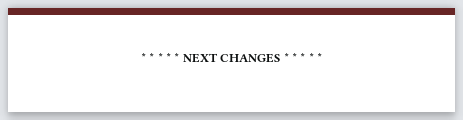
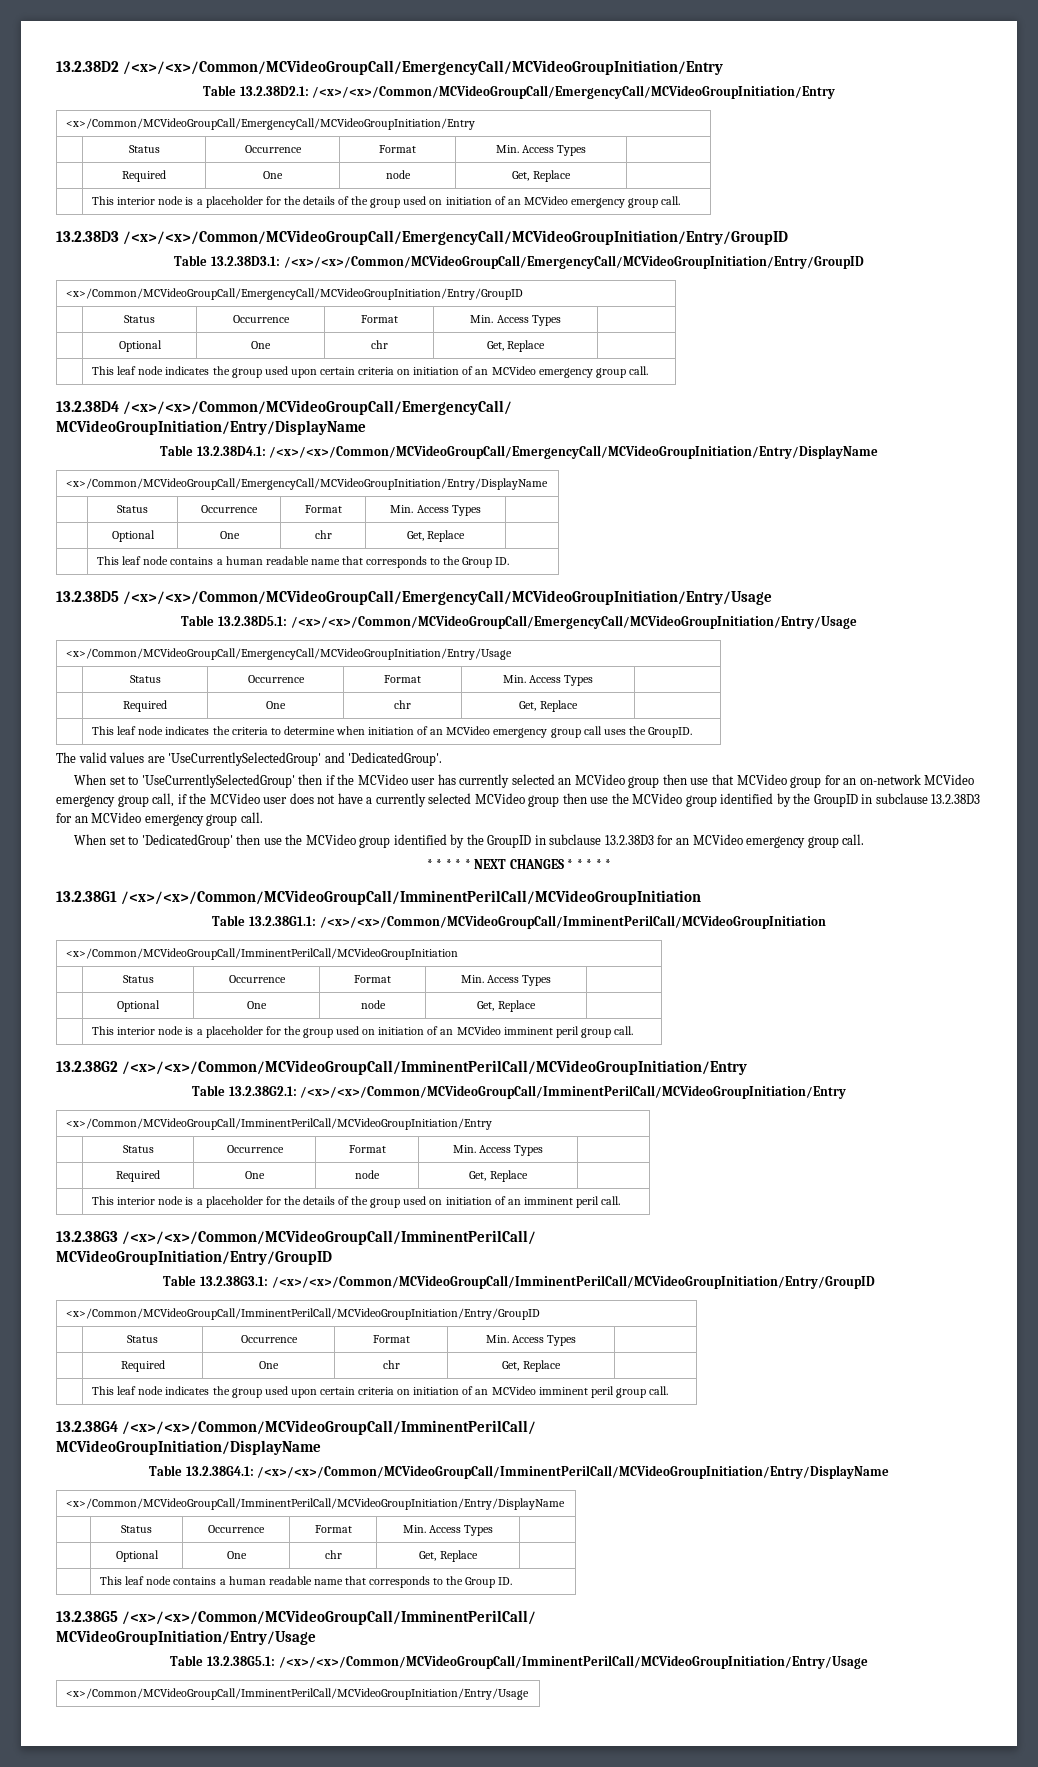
+ 13.2.38D2 /<x>/<x>/Common/MCVideoGroupCall/EmergencyCall/MCVideoGroupInitiation/Entry
+ Table 13.2.38D2.1: /<x>/<x>/Common/MCVideoGroupCall/EmergencyCall/MCVideoGroupInitiation/Entry
+ <x>/Common/MCVideoGroupCall/EmergencyCall/MCVideoGroupInitiation/Entry
+ | Status | Occurrence | Format | Min. Access Types |
+ | Required | One | node | Get, Replace |
+ | This interior node is a placeholder for the details of the group used on initiation of an MCVideo emergency group call.
+ 13.2.38D3 /<x>/<x>/Common/MCVideoGroupCall/EmergencyCall/MCVideoGroupInitiation/Entry/GroupID
+ Table 13.2.38D3.1: /<x>/<x>/Common/MCVideoGroupCall/EmergencyCall/MCVideoGroupInitiation/Entry/GroupID
+ <x>/Common/MCVideoGroupCall/EmergencyCall/MCVideoGroupInitiation/Entry/GroupID
+ | Status | Occurrence | Format | Min. Access Types |
+ | Optional | One | chr | Get, Replace |
+ | This leaf node indicates the group used upon certain criteria on initiation of an MCVideo emergency group call.
+ 13.2.38D4 /<x>/<x>/Common/MCVideoGroupCall/EmergencyCall/
+ MCVideoGroupInitiation/Entry/DisplayName
+ Table 13.2.38D4.1: /<x>/<x>/Common/MCVideoGroupCall/EmergencyCall/MCVideoGroupInitiation/Entry/DisplayName
+ <x>/Common/MCVideoGroupCall/EmergencyCall/MCVideoGroupInitiation/Entry/DisplayName
+ | Status | Occurrence | Format | Min. Access Types |
+ | Optional | One | chr | Get, Replace |
+ | This leaf node contains a human readable name that corresponds to the Group ID.
+ 13.2.38D5 /<x>/<x>/Common/MCVideoGroupCall/EmergencyCall/MCVideoGroupInitiation/Entry/Usage
+ Table 13.2.38D5.1: /<x>/<x>/Common/MCVideoGroupCall/EmergencyCall/MCVideoGroupInitiation/Entry/Usage
+ <x>/Common/MCVideoGroupCall/EmergencyCall/MCVideoGroupInitiation/Entry/Usage
+ | Status | Occurrence | Format | Min. Access Types |
+ | Required | One | chr | Get, Replace |
+ | This leaf node indicates the criteria to determine when initiation of an MCVideo emergency group call uses the GroupID.
+ The valid values are 'UseCurrentlySelectedGroup' and 'DedicatedGroup'.
+ When set to 'UseCurrentlySelectedGroup' then if the MCVideo user has currently selected an MCVideo group then use that MCVideo group for an on-network MCVideo emergency group call, if the MCVideo user does not have a currently selected MCVideo group then use the MCVideo group identified by the GroupID in subclause 13.2.38D3 for an MCVideo emergency group call.
+ When set to 'DedicatedGroup' then use the MCVideo group identified by the GroupID in subclause 13.2.38D3 for an MCVideo emergency group call.
+ 13.2.38G1 /<x>/<x>/Common/MCVideoGroupCall/ImminentPerilCall/MCVideoGroupInitiation
+ Table 13.2.38G1.1: /<x>/<x>/Common/MCVideoGroupCall/ImminentPerilCall/MCVideoGroupInitiation
+ <x>/Common/MCVideoGroupCall/ImminentPerilCall/MCVideoGroupInitiation
+ | Status | Occurrence | Format | Min. Access Types |
+ | Optional | One | node | Get, Replace |
+ | This interior node is a placeholder for the group used on initiation of an MCVideo imminent peril group call.
+ 13.2.38G2 /<x>/<x>/Common/MCVideoGroupCall/ImminentPerilCall/MCVideoGroupInitiation/Entry
+ Table 13.2.38G2.1: /<x>/<x>/Common/MCVideoGroupCall/ImminentPerilCall/MCVideoGroupInitiation/Entry
+ <x>/Common/MCVideoGroupCall/ImminentPerilCall/MCVideoGroupInitiation/Entry
+ | Status | Occurrence | Format | Min. Access Types |
+ | Required | One | node | Get, Replace |
+ | This interior node is a placeholder for the details of the group used on initiation of an imminent peril call.
+ 13.2.38G3 /<x>/<x>/Common/MCVideoGroupCall/ImminentPerilCall/
+ MCVideoGroupInitiation/Entry/GroupID
+ Table 13.2.38G3.1: /<x>/<x>/Common/MCVideoGroupCall/ImminentPerilCall/MCVideoGroupInitiation/Entry/GroupID
+ <x>/Common/MCVideoGroupCall/ImminentPerilCall/MCVideoGroupInitiation/Entry/GroupID
+ | Status | Occurrence | Format | Min. Access Types |
+ | Required | One | chr | Get, Replace |
+ | This leaf node indicates the group used upon certain criteria on initiation of an MCVideo imminent peril group call.
+ 13.2.38G4 /<x>/<x>/Common/MCVideoGroupCall/ImminentPerilCall/
+ MCVideoGroupInitiation/DisplayName
+ Table 13.2.38G4.1: /<x>/<x>/Common/MCVideoGroupCall/ImminentPerilCall/MCVideoGroupInitiation/Entry/DisplayName
+ <x>/Common/MCVideoGroupCall/ImminentPerilCall/MCVideoGroupInitiation/Entry/DisplayName
+ | Status | Occurrence | Format | Min. Access Types |
+ | Optional | One | chr | Get, Replace |
+ | This leaf node contains a human readable name that corresponds to the Group ID.
+ 13.2.38G5 /<x>/<x>/Common/MCVideoGroupCall/ImminentPerilCall/
+ MCVideoGroupInitiation/Entry/Usage
+ Table 13.2.38G5.1: /<x>/<x>/Common/MCVideoGroupCall/ImminentPerilCall/MCVideoGroupInitiation/Entry/Usage
+ <x>/Common/MCVideoGroupCall/ImminentPerilCall/MCVideoGroupInitiation/Entry/Usage

